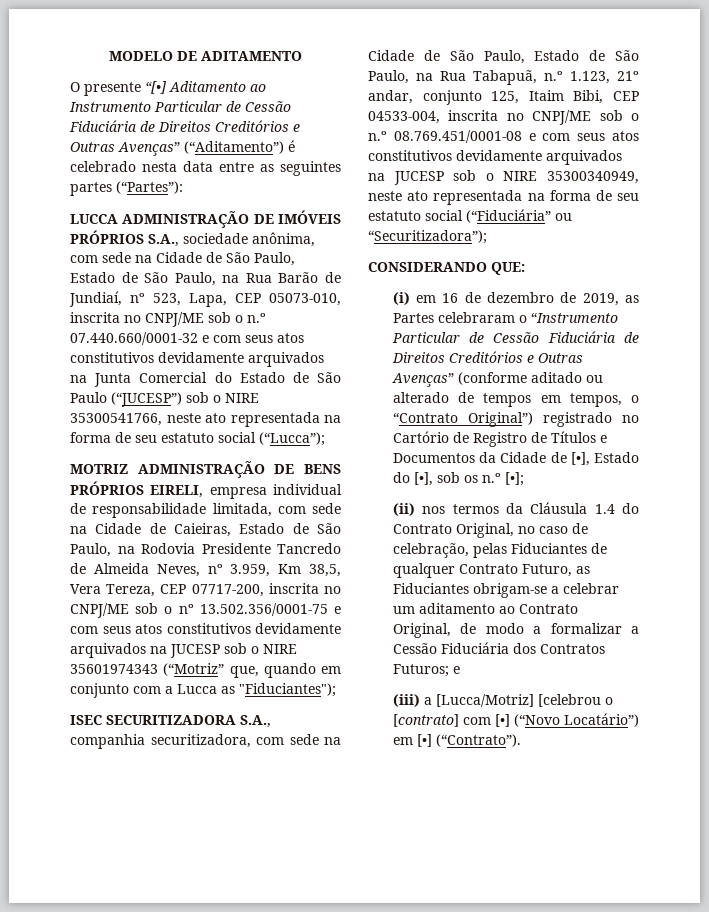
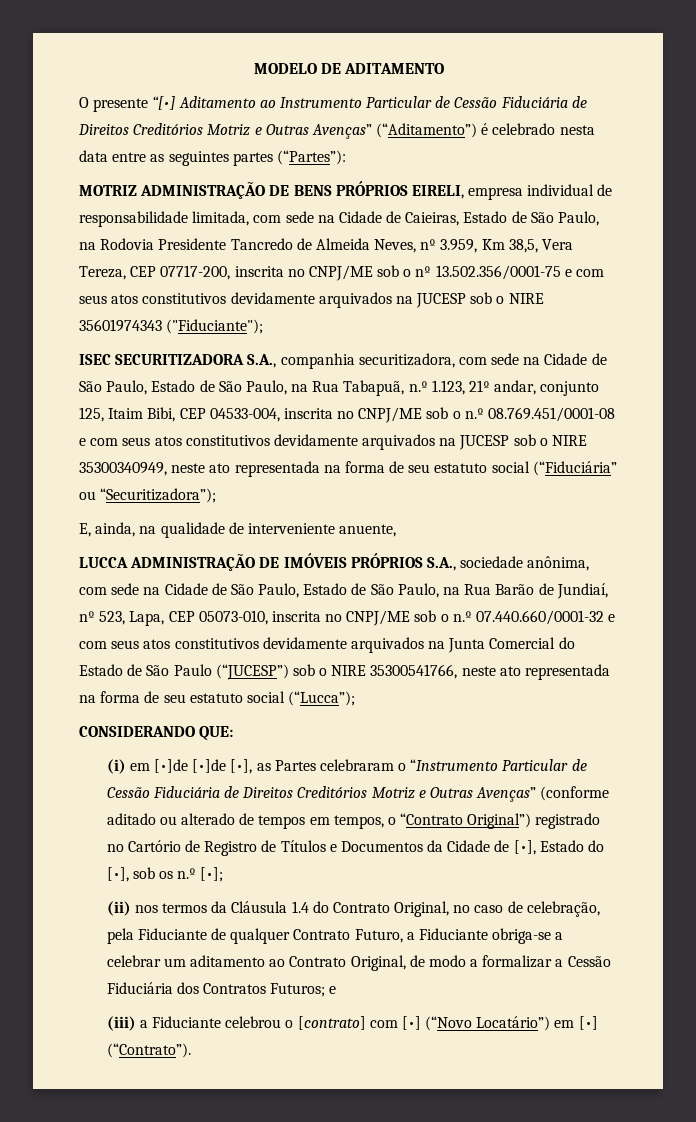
- O presente “[•] Aditamento ao Instrumento Particular de Cessão Fiduciária de Direitos Creditórios e Outras Avenças” (“Aditamento”) é celebrado nesta data entre as seguintes partes (“Partes”):
+ O presente “[•] Aditamento ao Instrumento Particular de Cessão Fiduciária de Direitos Creditórios Motriz e Outras Avenças” (“Aditamento”) é celebrado nesta data entre as seguintes partes (“Partes”):
+ MOTRIZ ADMINISTRAÇÃO DE BENS PRÓPRIOS EIRELI, empresa individual de responsabilidade limitada, com sede na Cidade de Caieiras, Estado de São Paulo, na Rodovia Presidente Tancredo de Almeida Neves, nº 3.959, Km 38,5, Vera Tereza, CEP 07717-200, inscrita no CNPJ/ME sob o nº 13.502.356/0001-75 e com seus atos constitutivos devidamente arquivados na JUCESP sob o NIRE 35601974343 ("Fiduciante");
+ ISEC SECURITIZADORA S.A., companhia securitizadora, com sede na Cidade de São Paulo, Estado de São Paulo, na Rua Tabapuã, n.º 1.123, 21º andar, conjunto 125, Itaim Bibi, CEP 04533-004, inscrita no CNPJ/ME sob o n.º 08.769.451/0001-08 e com seus atos constitutivos devidamente arquivados na JUCESP sob o NIRE 35300340949, neste ato representada na forma de seu estatuto social (“Fiduciária” ou “Securitizadora”);
+ E, ainda, na qualidade de interveniente anuente,
- MOTRIZ ADMINISTRAÇÃO DE BENS PRÓPRIOS EIRELI, empresa individual de responsabilidade limitada, com sede na Cidade de Caieiras, Estado de São Paulo, na Rodovia Presidente Tancredo de Almeida Neves, nº 3.959, Km 38,5, Vera Tereza, CEP 07717-200, inscrita no CNPJ/ME sob o nº 13.502.356/0001-75 e com seus atos constitutivos devidamente arquivados na JUCESP sob o NIRE 35601974343 (“Motriz” que, quando em conjunto com a Lucca as "Fiduciantes");
- ISEC SECURITIZADORA S.A., companhia securitizadora, com sede na Cidade de São Paulo, Estado de São Paulo, na Rua Tabapuã, n.º 1.123, 21º andar, conjunto 125, Itaim Bibi, CEP 04533-004, inscrita no CNPJ/ME sob o n.º 08.769.451/0001-08 e com seus atos constitutivos devidamente arquivados na JUCESP sob o NIRE 35300340949, neste ato representada na forma de seu estatuto social (“Fiduciária” ou “Securitizadora”);
- (i) em 16 de dezembro de 2019, as Partes celebraram o “Instrumento Particular de Cessão Fiduciária de Direitos Creditórios e Outras Avenças” (conforme aditado ou alterado de tempos em tempos, o “Contrato Original”) registrado no Cartório de Registro de Títulos e Documentos da Cidade de [•], Estado do [•], sob os n.º [•];
+ (i) em [•]de [•]de [•], as Partes celebraram o “Instrumento Particular de Cessão Fiduciária de Direitos Creditórios Motriz e Outras Avenças” (conforme aditado ou alterado de tempos em tempos, o “Contrato Original”) registrado no Cartório de Registro de Títulos e Documentos da Cidade de [•], Estado do [•], sob os n.º [•];
- (ii) nos termos da Cláusula 1.4 do Contrato Original, no caso de celebração, pelas Fiduciantes de qualquer Contrato Futuro, as Fiduciantes obrigam-se a celebrar um aditamento ao Contrato Original, de modo a formalizar a Cessão Fiduciária dos Contratos Futuros; e
+ (ii) nos termos da Cláusula 1.4 do Contrato Original, no caso de celebração, pela Fiduciante de qualquer Contrato Futuro, a Fiduciante obriga-se a celebrar um aditamento ao Contrato Original, de modo a formalizar a Cessão Fiduciária dos Contratos Futuros; e
- (iii) a [Lucca/Motriz] [celebrou o [contrato] com [•] (“Novo Locatário”) em [•] (“Contrato”).
+ (iii) a Fiduciante celebrou o [contrato] com [•] (“Novo Locatário”) em [•] (“Contrato”).

